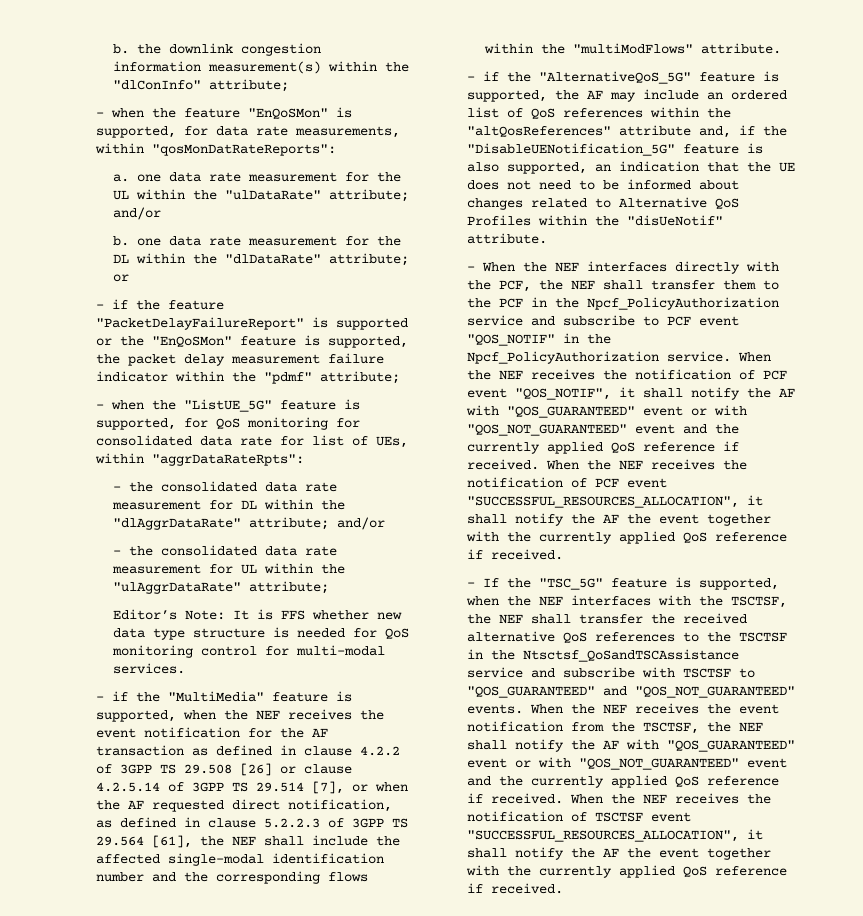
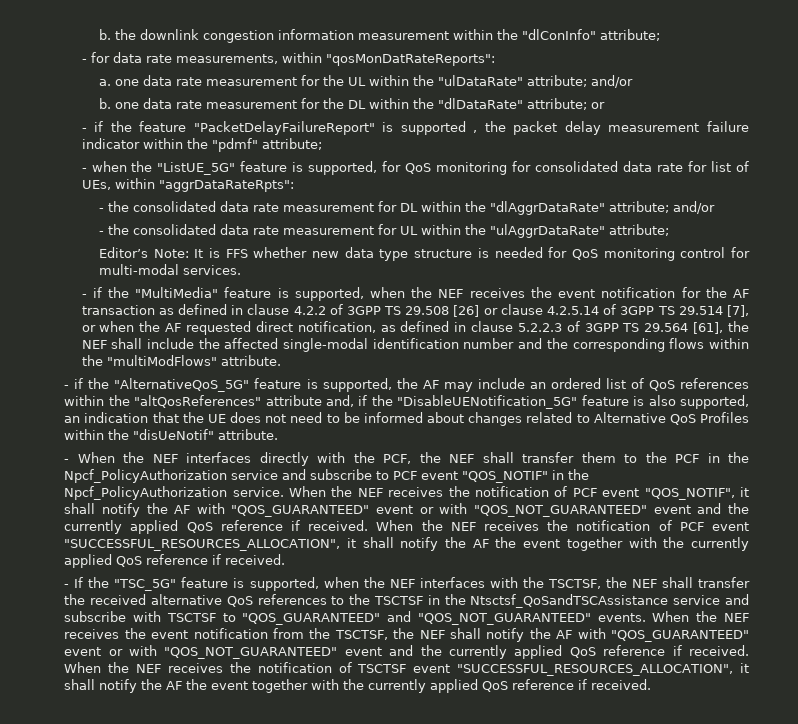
- b. the downlink congestion information measurement(s) within the "dlConInfo" attribute;
+ b. the downlink congestion information measurement within the "dlConInfo" attribute;
- - when the feature "EnQoSMon" is supported, for data rate measurements, within "qosMonDatRateReports":
+ - for data rate measurements, within "qosMonDatRateReports":
- - if the feature "PacketDelayFailureReport" is supported or the "EnQoSMon" feature is supported, the packet delay measurement failure indicator within the "pdmf" attribute;
+ - if the feature "PacketDelayFailureReport" is supported , the packet delay measurement failure indicator within the "pdmf" attribute;

